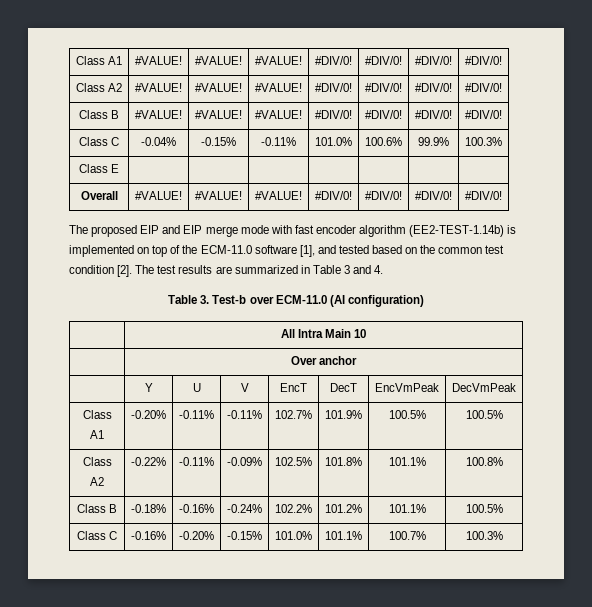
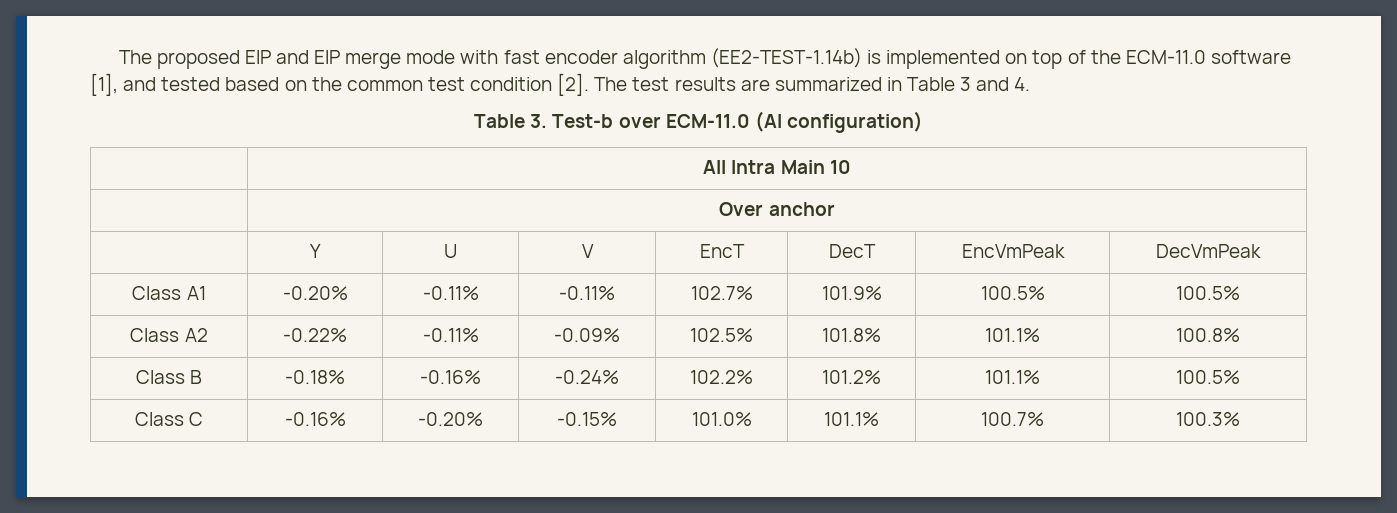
- Class A1 | #VALUE! | #VALUE! | #VALUE! | #DIV/0! | #DIV/0! | #DIV/0! | #DIV/0!
- Class A2 | #VALUE! | #VALUE! | #VALUE! | #DIV/0! | #DIV/0! | #DIV/0! | #DIV/0!
- Class B | #VALUE! | #VALUE! | #VALUE! | #DIV/0! | #DIV/0! | #DIV/0! | #DIV/0!
- Class C | -0.04% | -0.15% | -0.11% | 101.0% | 100.6% | 99.9% | 100.3%
- Class E | | | | | | |
- Overall | #VALUE! | #VALUE! | #VALUE! | #DIV/0! | #DIV/0! | #DIV/0! | #DIV/0!

